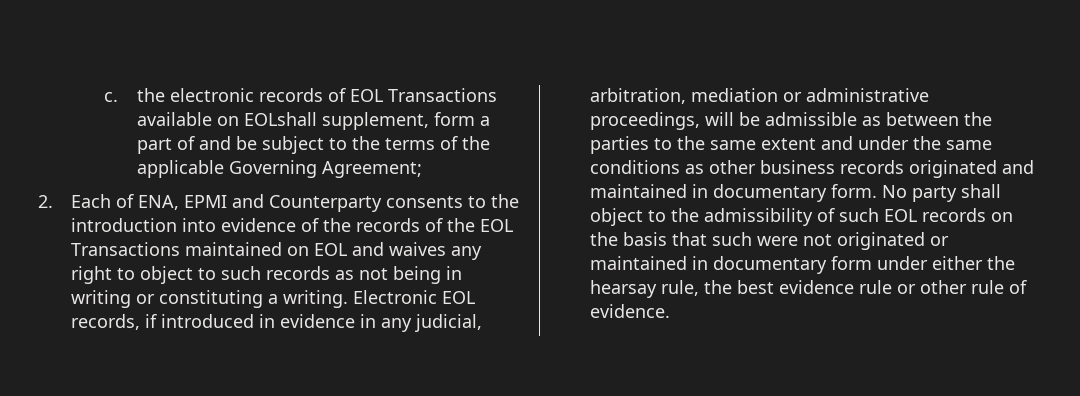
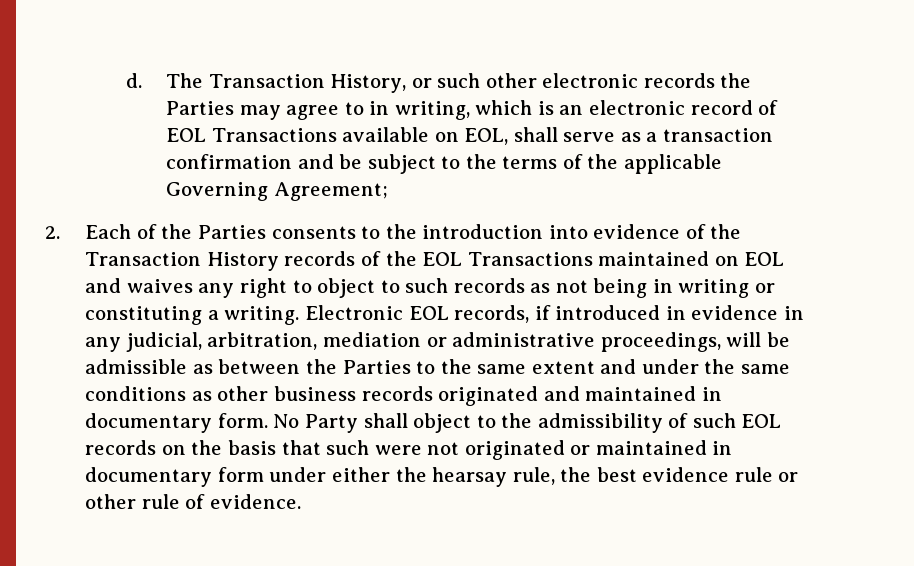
- c. the electronic records of EOL Transactions available on EOLshall supplement, form a part of and be subject to the terms of the applicable Governing Agreement;
+ d. The Transaction History, or such other electronic records the Parties may agree to in writing, which is an electronic record of EOL Transactions available on EOL, shall serve as a transaction confirmation and be subject to the terms of the applicable Governing Agreement;
- 2. Each of ENA, EPMI and Counterparty consents to the introduction into evidence of the records of the EOL Transactions maintained on EOL and waives any right to object to such records as not being in writing or constituting a writing.
+ 2. Each of the Parties consents to the introduction into evidence of the Transaction History records of the EOL Transactions maintained on EOL and waives any right to object to such records as not being in writing or constituting a writing.
- Electronic EOL records, if introduced in evidence in any judicial, arbitration, mediation or administrative proceedings, will be admissible as between the parties to the same extent and under the same conditions as other business records originated and maintained in documentary form.
+ Electronic EOL records, if introduced in evidence in any judicial, arbitration, mediation or administrative proceedings, will be admissible as between the Parties to the same extent and under the same conditions as other business records originated and maintained in documentary form.
- No party shall object to the admissibility of such EOL records on the basis that such were not originated or maintained in documentary form under either the hearsay rule, the best evidence rule or other rule of evidence.
+ No Party shall object to the admissibility of such EOL records on the basis that such were not originated or maintained in documentary form under either the hearsay rule, the best evidence rule or other rule of evidence.

